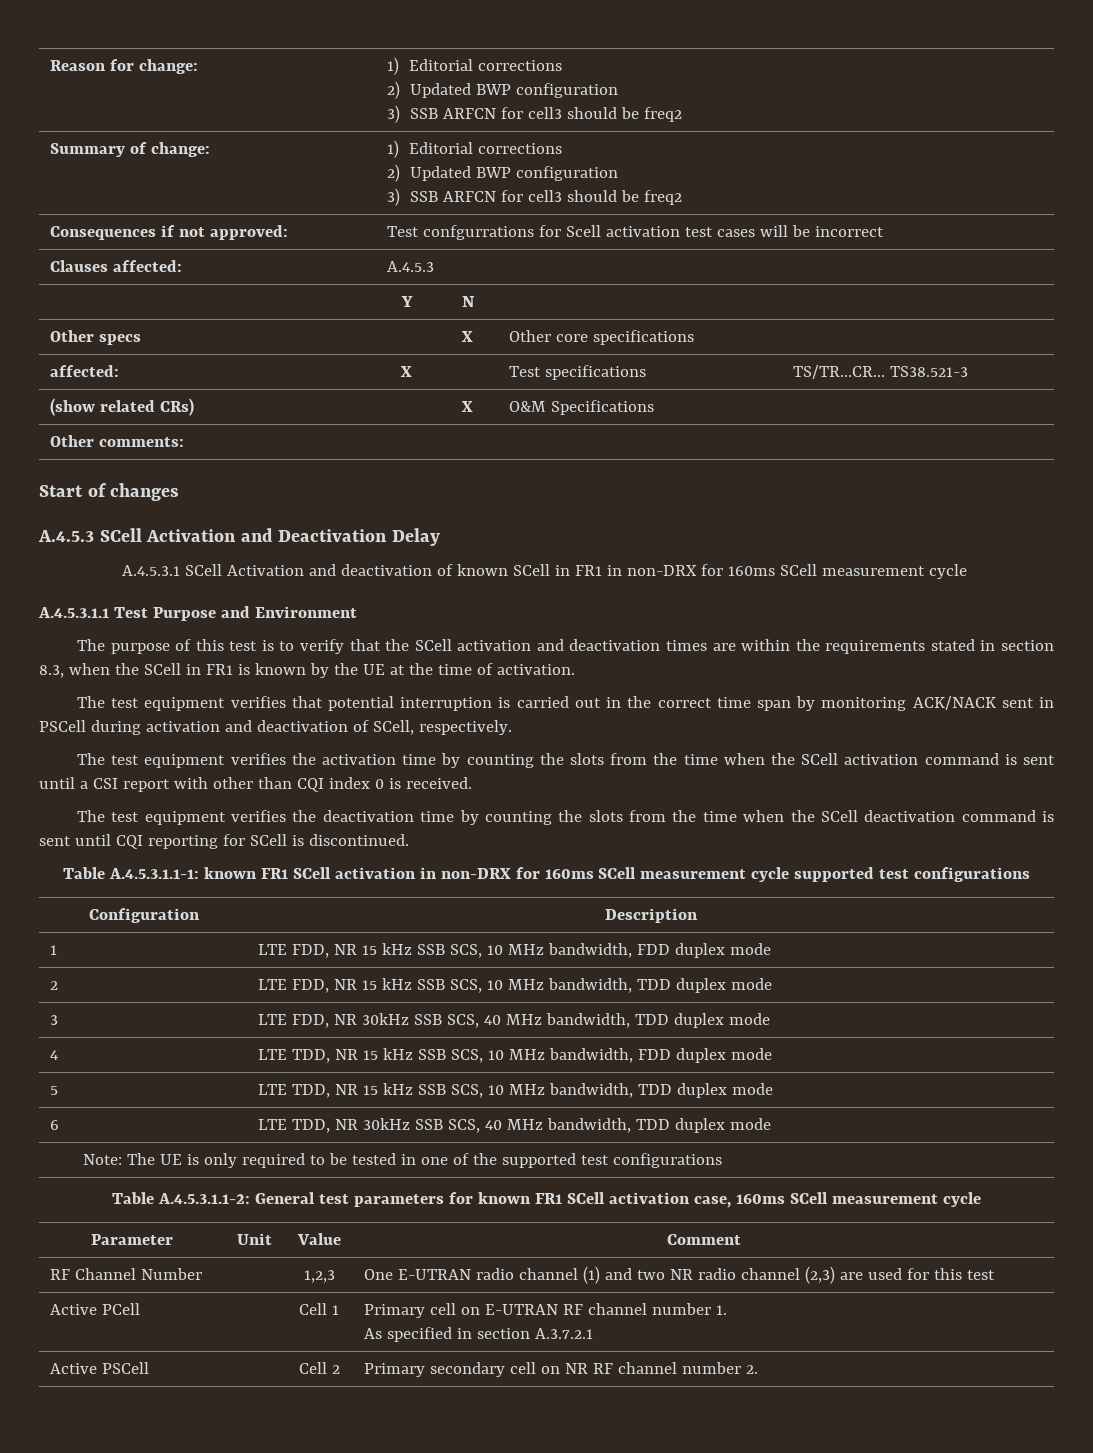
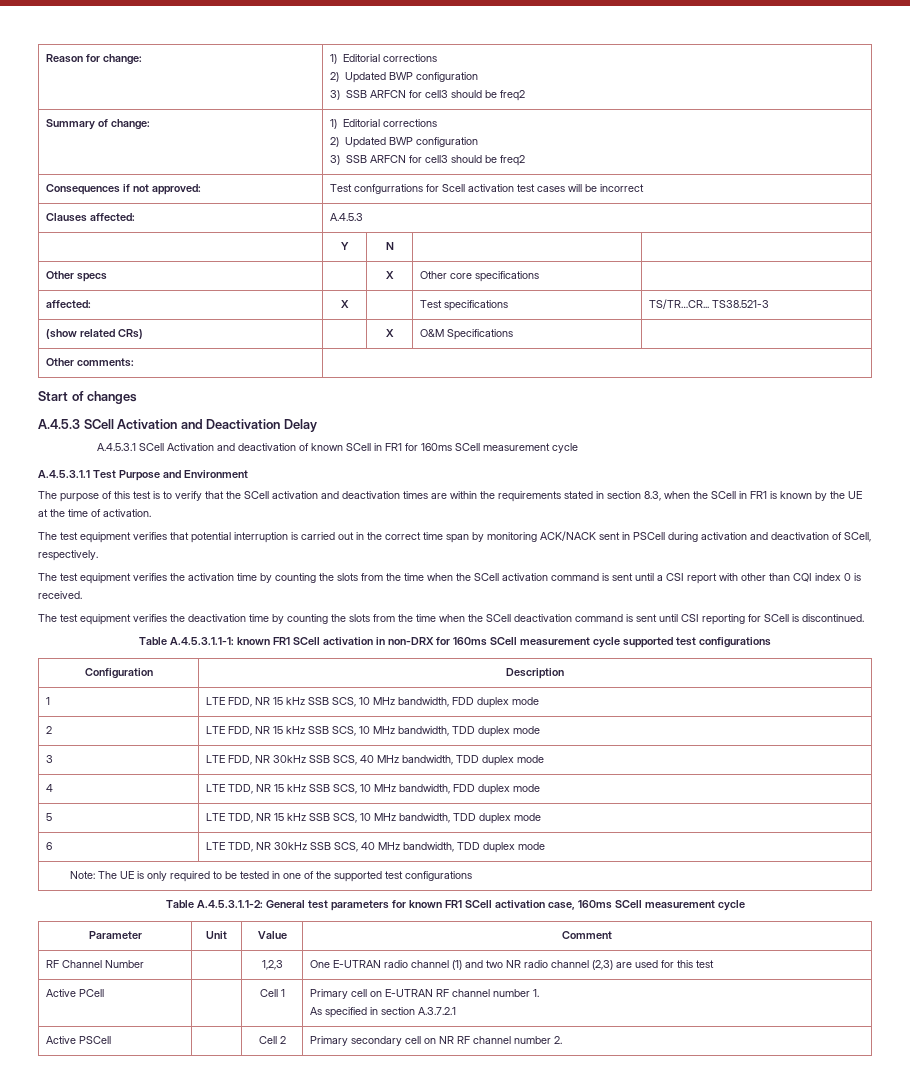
- A.4.5.3.1 SCell Activation and deactivation of known SCell in FR1 in non-DRX for 160ms SCell measurement cycle
+ A.4.5.3.1 SCell Activation and deactivation of known SCell in FR1 for 160ms SCell measurement cycle
- The test equipment verifies the deactivation time by counting the slots from the time when the SCell deactivation command is sent until CQI reporting for SCell is discontinued.
+ The test equipment verifies the deactivation time by counting the slots from the time when the SCell deactivation command is sent until CSI reporting for SCell is discontinued.

